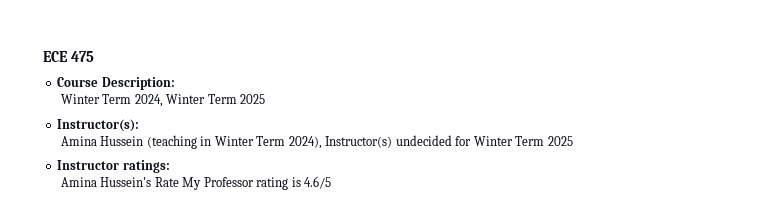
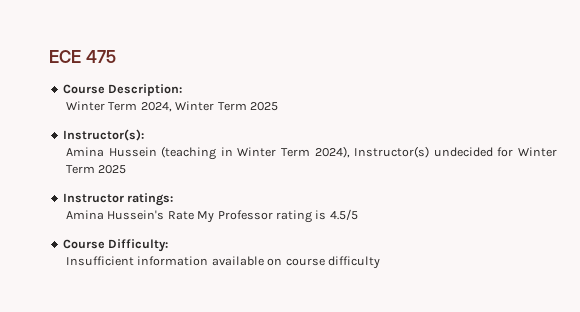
- Amina Hussein's Rate My Professor rating is 4.6/5
+ Amina Hussein's Rate My Professor rating is 4.5/5
+ Course Difficulty:
+ Insufficient information available on course difficulty

